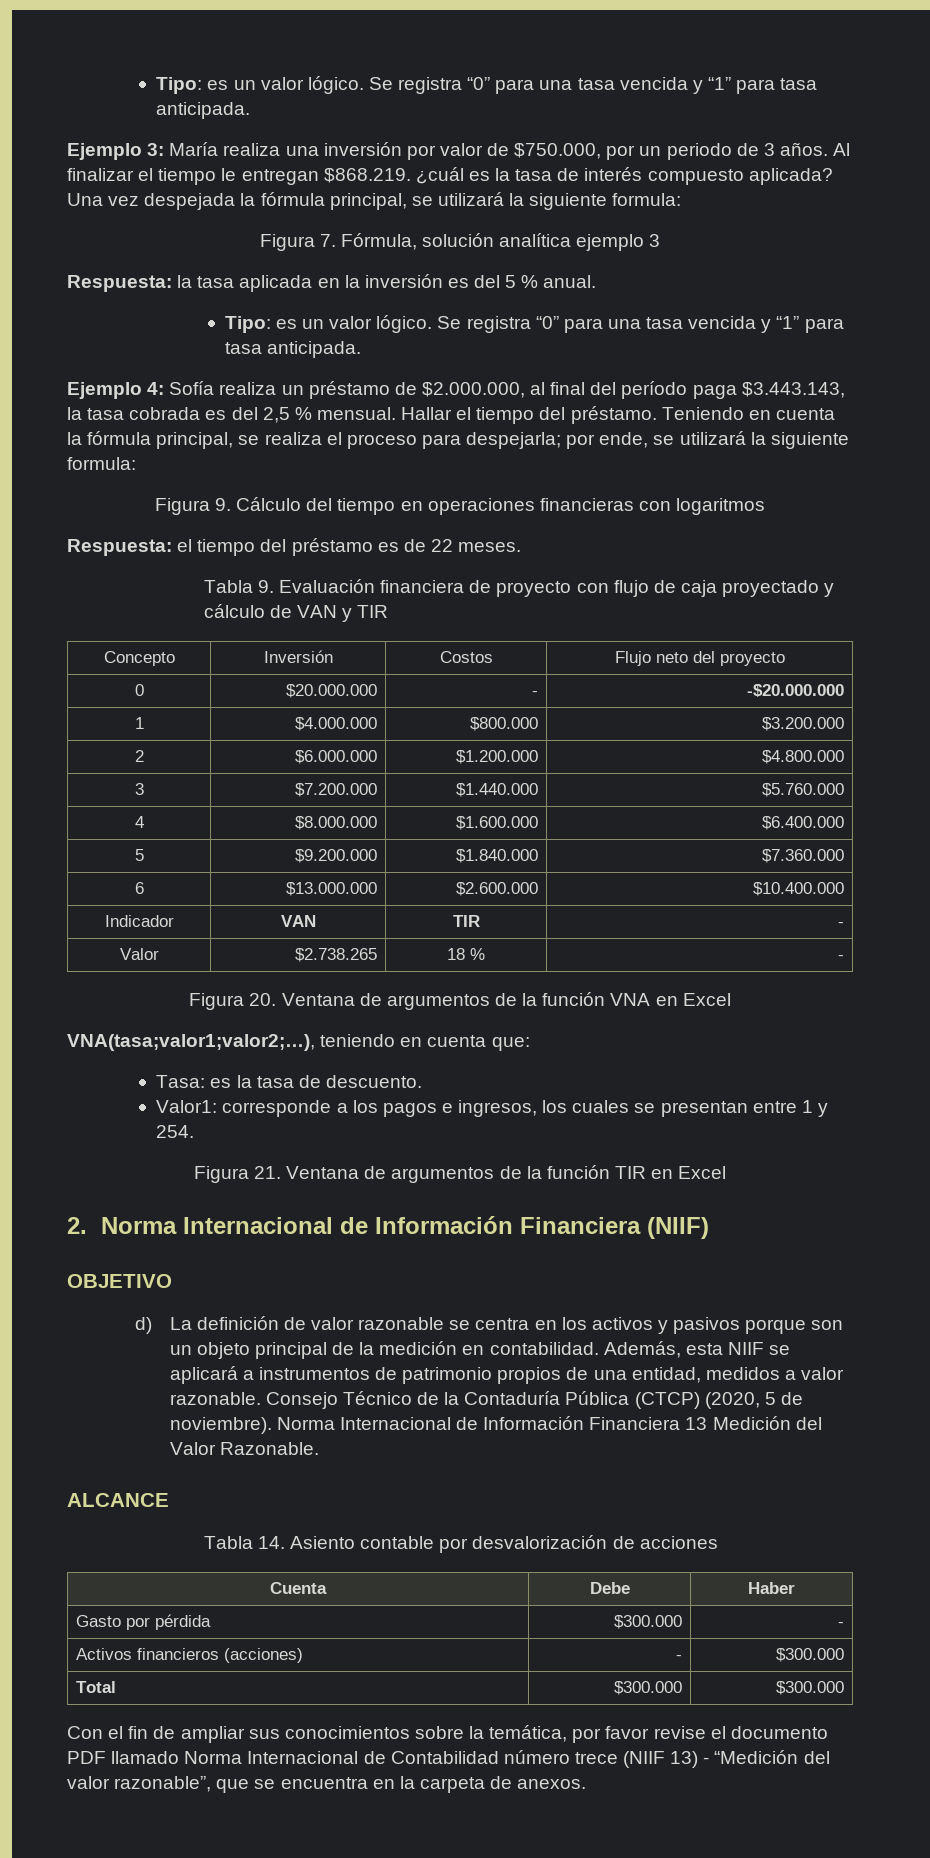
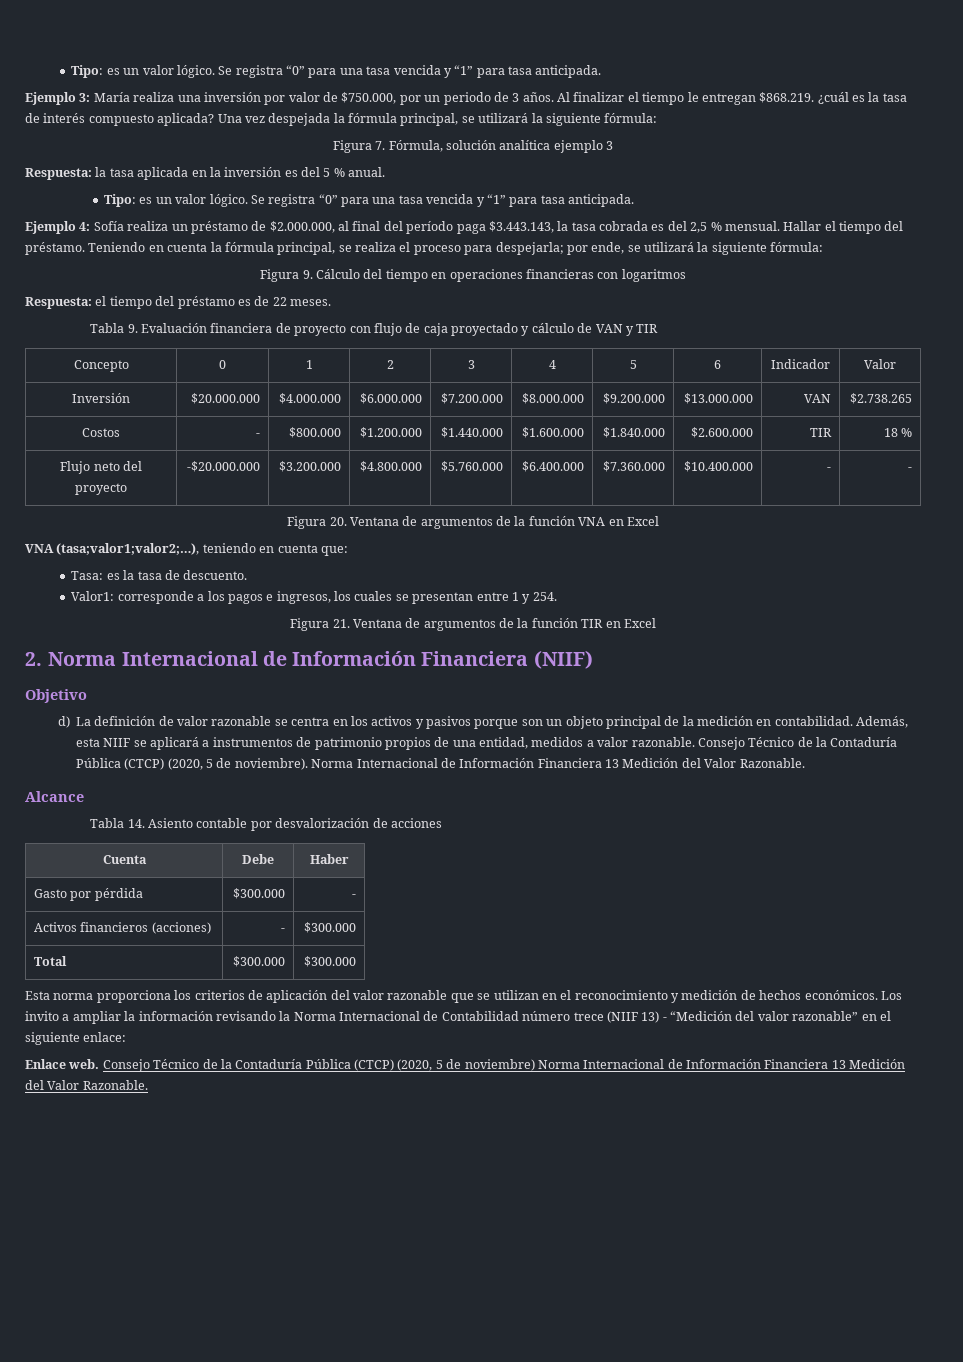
- Una vez despejada la fórmula principal, se utilizará la siguiente formula:
+ Una vez despejada la fórmula principal, se utilizará la siguiente fórmula:
- Teniendo en cuenta la fórmula principal, se realiza el proceso para despejarla; por ende, se utilizará la siguiente formula:
+ Teniendo en cuenta la fórmula principal, se realiza el proceso para despejarla; por ende, se utilizará la siguiente fórmula:
- Concepto | Inversión | Costos | Flujo neto del proyecto
- 0 | $20.000.000 | - | -$20.000.000
- 1 | $4.000.000 | $800.000 | $3.200.000
- 2 | $6.000.000 | $1.200.000 | $4.800.000
- 3 | $7.200.000 | $1.440.000 | $5.760.000
- 4 | $8.000.000 | $1.600.000 | $6.400.000
- 5 | $9.200.000 | $1.840.000 | $7.360.000
- 6 | $13.000.000 | $2.600.000 | $10.400.000
- Indicador | VAN | TIR | -
- Valor | $2.738.265 | 18 % | -
+ Concepto | 0 | 1 | 2 | 3 | 4 | 5 | 6 | Indicador | Valor
+ Inversión | $20.000.000 | $4.000.000 | $6.000.000 | $7.200.000 | $8.000.000 | $9.200.000 | $13.000.000 | VAN | $2.738.265
+ Costos | - | $800.000 | $1.200.000 | $1.440.000 | $1.600.000 | $1.840.000 | $2.600.000 | TIR | 18 %
+ Flujo neto del proyecto | -$20.000.000 | $3.200.000 | $4.800.000 | $5.760.000 | $6.400.000 | $7.360.000 | $10.400.000 | - | -
- VNA(tasa;valor1;valor2;…), teniendo en cuenta que:
+ VNA (tasa;valor1;valor2;…), teniendo en cuenta que:
- OBJETIVO
+ Objetivo
- ALCANCE
+ Alcance
- Con el fin de ampliar sus conocimientos sobre la temática, por favor revise el documento PDF llamado Norma Internacional de Contabilidad número trece (NIIF 13) - “Medición del valor razonable”, que se encuentra en la carpeta de anexos.
+ Esta norma proporciona los criterios de aplicación del valor razonable que se utilizan en el reconocimiento y medición de hechos económicos. Los invito a ampliar la información revisando la Norma Internacional de Contabilidad número trece (NIIF 13) - “Medición del valor razonable” en el siguiente enlace:
+ Enlace web. Consejo Técnico de la Contaduría Pública (CTCP) (2020, 5 de noviembre) Norma Internacional de Información Financiera 13 Medición del Valor Razonable.

